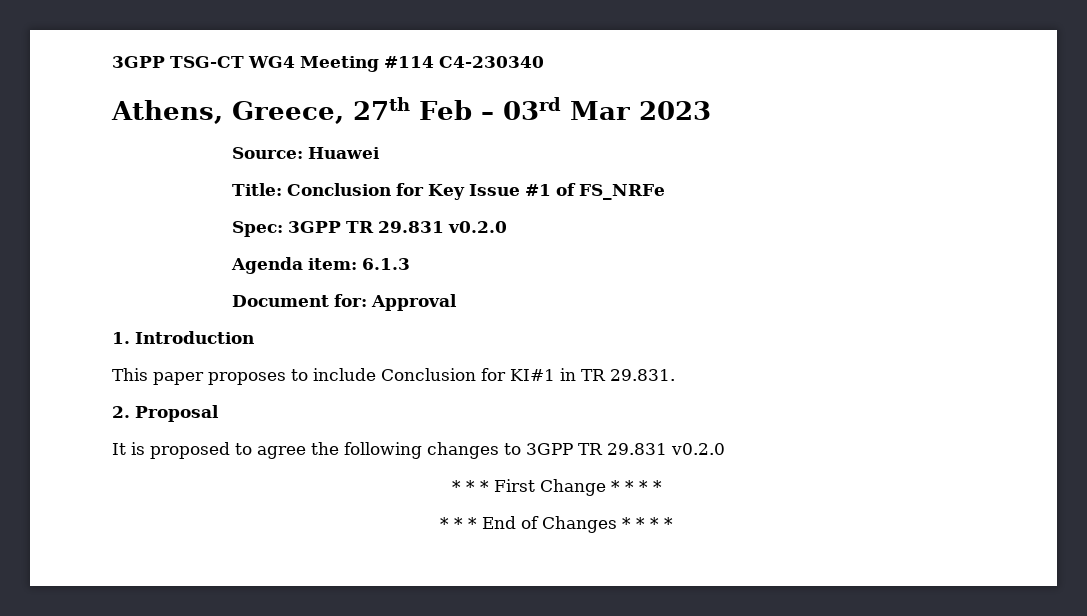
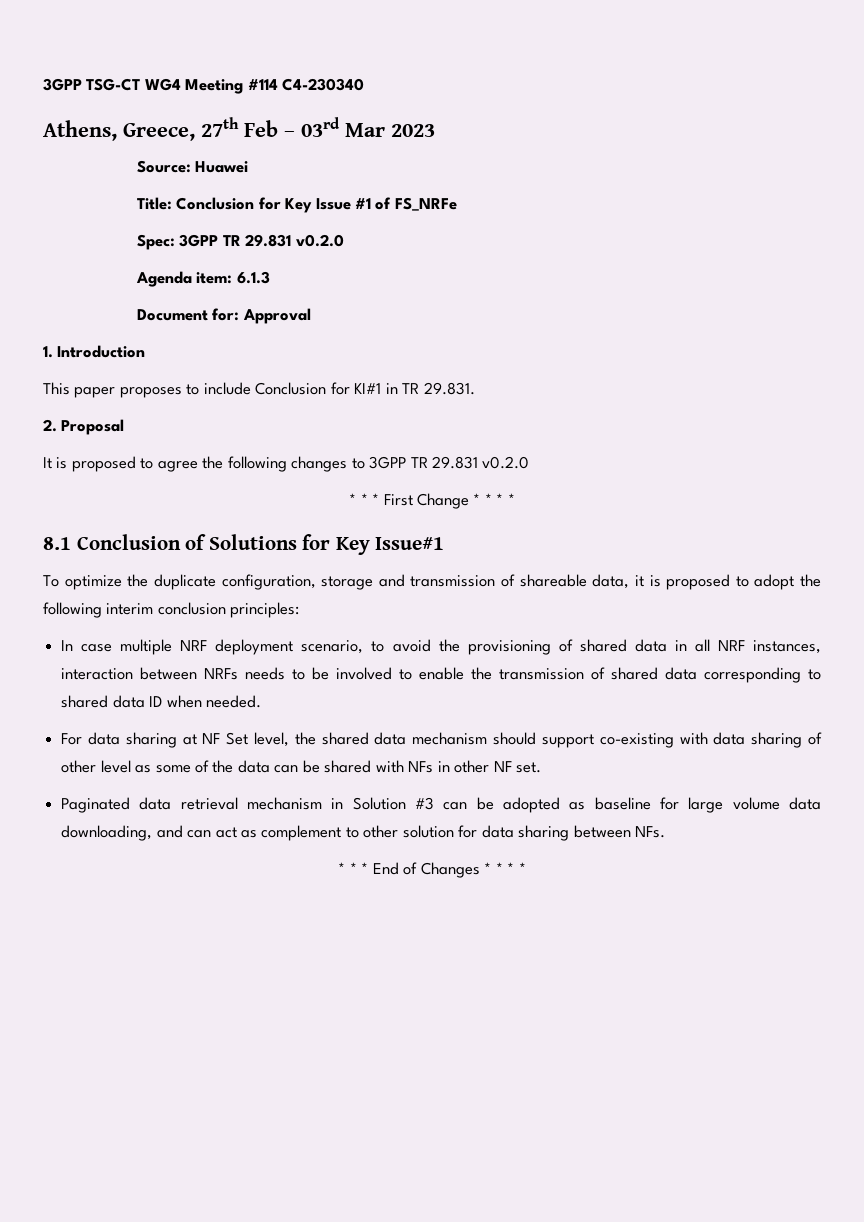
+ 8.1 Conclusion of Solutions for Key Issue#1
+ To optimize the duplicate configuration, storage and transmission of shareable data, it is proposed to adopt the following interim conclusion principles:
+ In case multiple NRF deployment scenario, to avoid the provisioning of shared data in all NRF instances, interaction between NRFs needs to be involved to enable the transmission of shared data corresponding to shared data ID when needed.
+ For data sharing at NF Set level, the shared data mechanism should support co-existing with data sharing of other level as some of the data can be shared with NFs in other NF set.
+ Paginated data retrieval mechanism in Solution #3 can be adopted as baseline for large volume data downloading, and can act as complement to other solution for data sharing between NFs.

